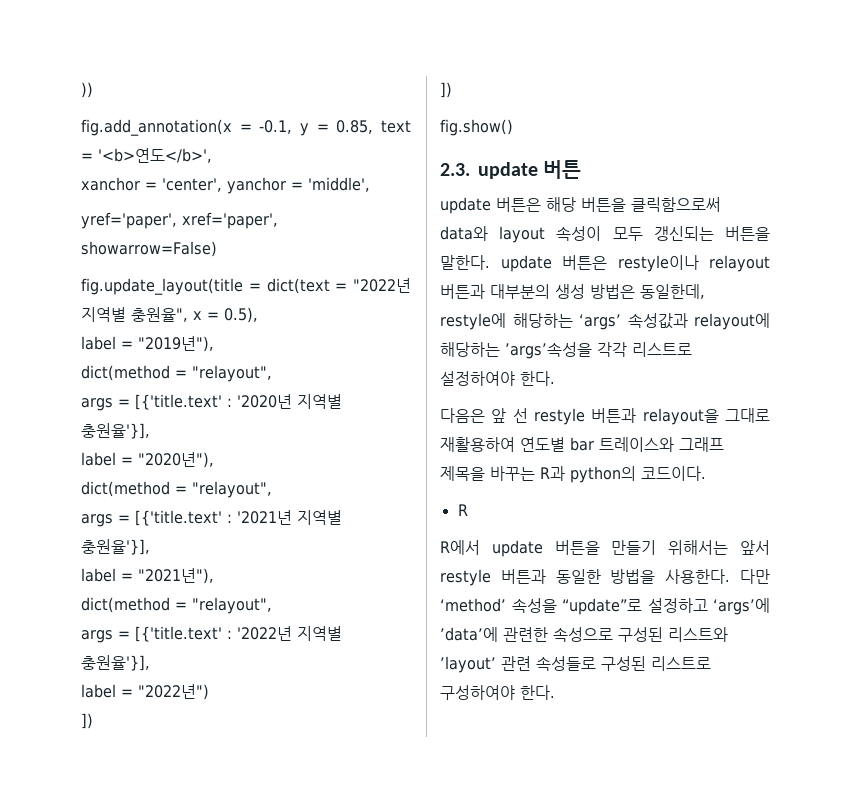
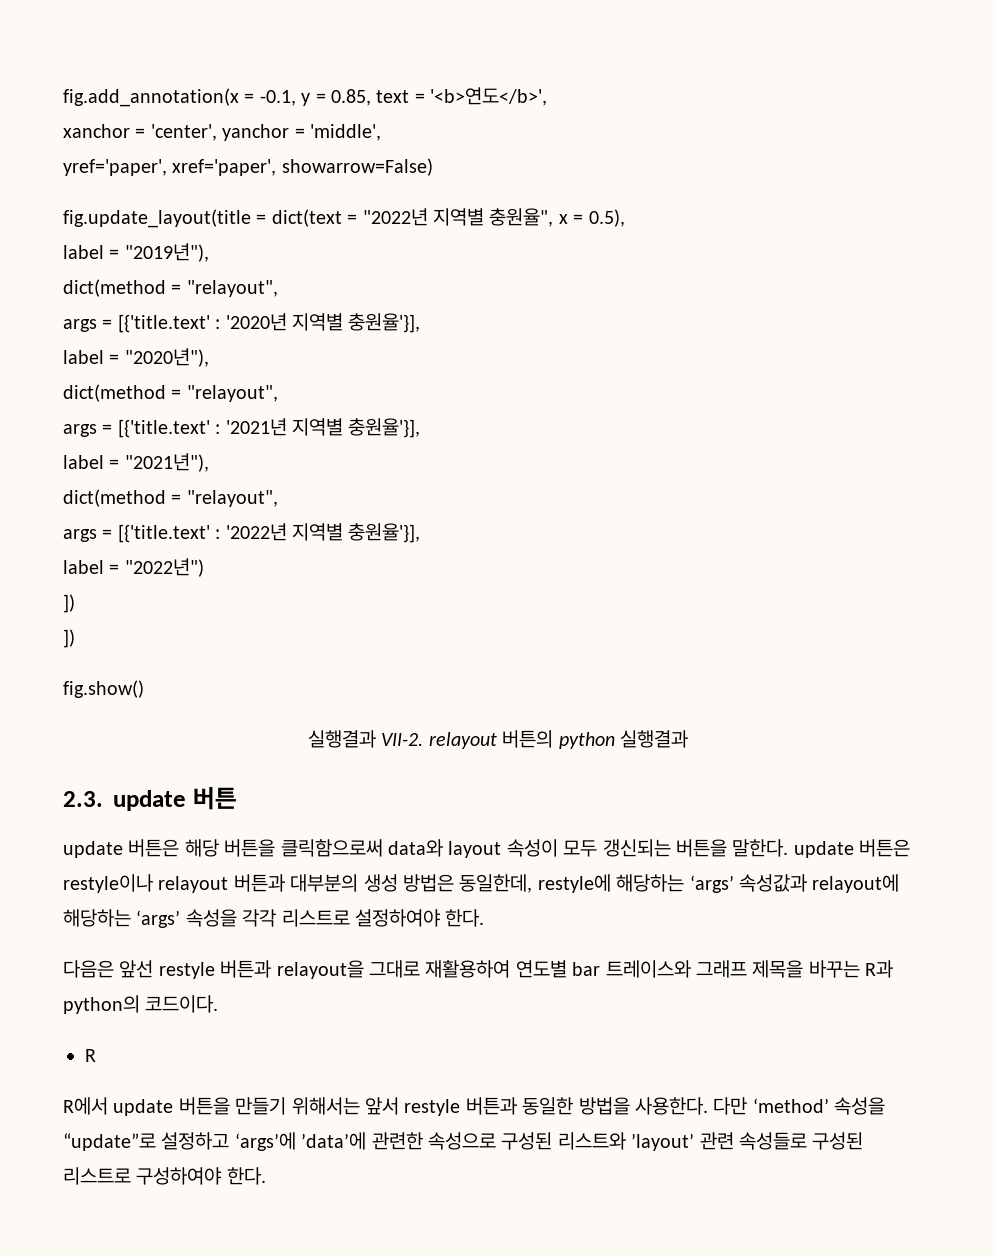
- ))
+ 실행결과 VII-2. relayout 버튼의 python 실행결과
- update 버튼은 해당 버튼을 클릭함으로써 data와 layout 속성이 모두 갱신되는 버튼을 말한다. update 버튼은 restyle이나 relayout 버튼과 대부분의 생성 방법은 동일한데, restyle에 해당하는 ‘args’ 속성값과 relayout에 해당하는 ’args’속성을 각각 리스트로 설정하여야 한다.
+ update 버튼은 해당 버튼을 클릭함으로써 data와 layout 속성이 모두 갱신되는 버튼을 말한다. update 버튼은 restyle이나 relayout 버튼과 대부분의 생성 방법은 동일한데, restyle에 해당하는 ‘args’ 속성값과 relayout에 해당하는 ‘args’ 속성을 각각 리스트로 설정하여야 한다.
- 다음은 앞 선 restyle 버튼과 relayout을 그대로 재활용하여 연도별 bar 트레이스와 그래프 제목을 바꾸는 R과 python의 코드이다.
+ 다음은 앞선 restyle 버튼과 relayout을 그대로 재활용하여 연도별 bar 트레이스와 그래프 제목을 바꾸는 R과 python의 코드이다.

